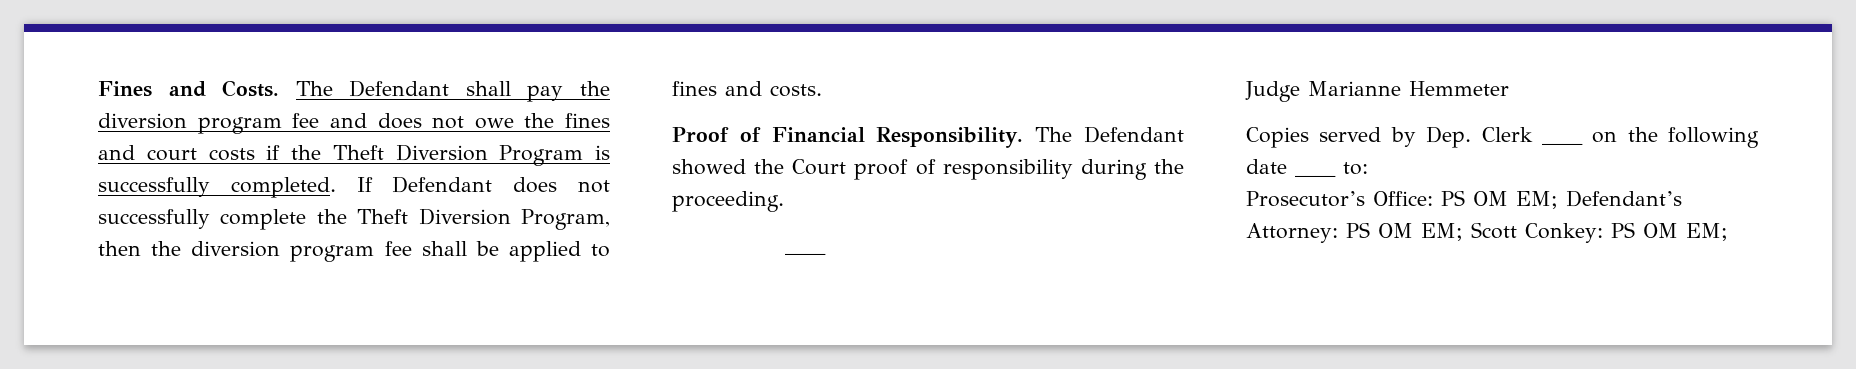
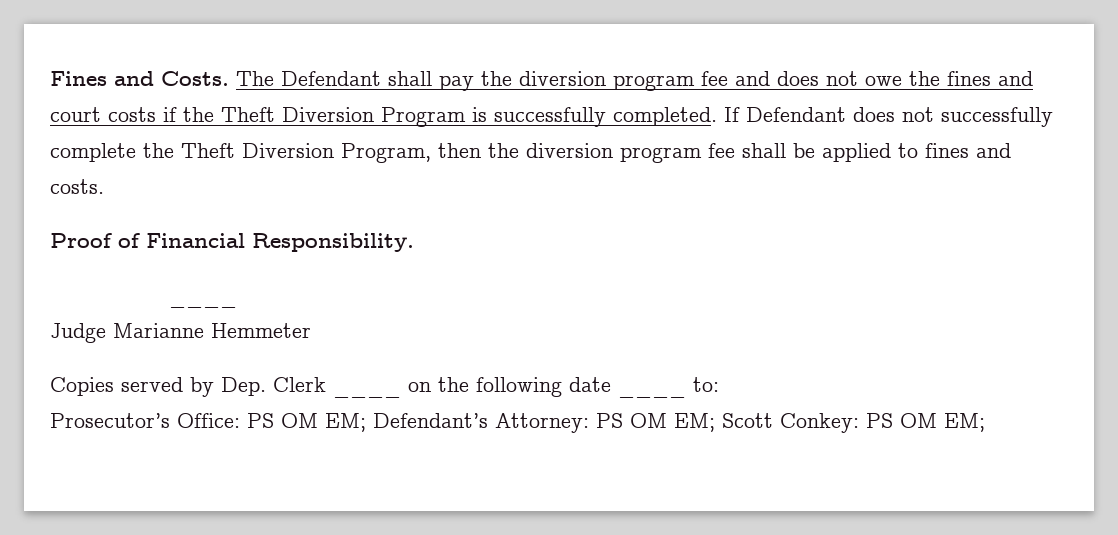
- The Defendant showed the Court proof of responsibility during the proceeding.

